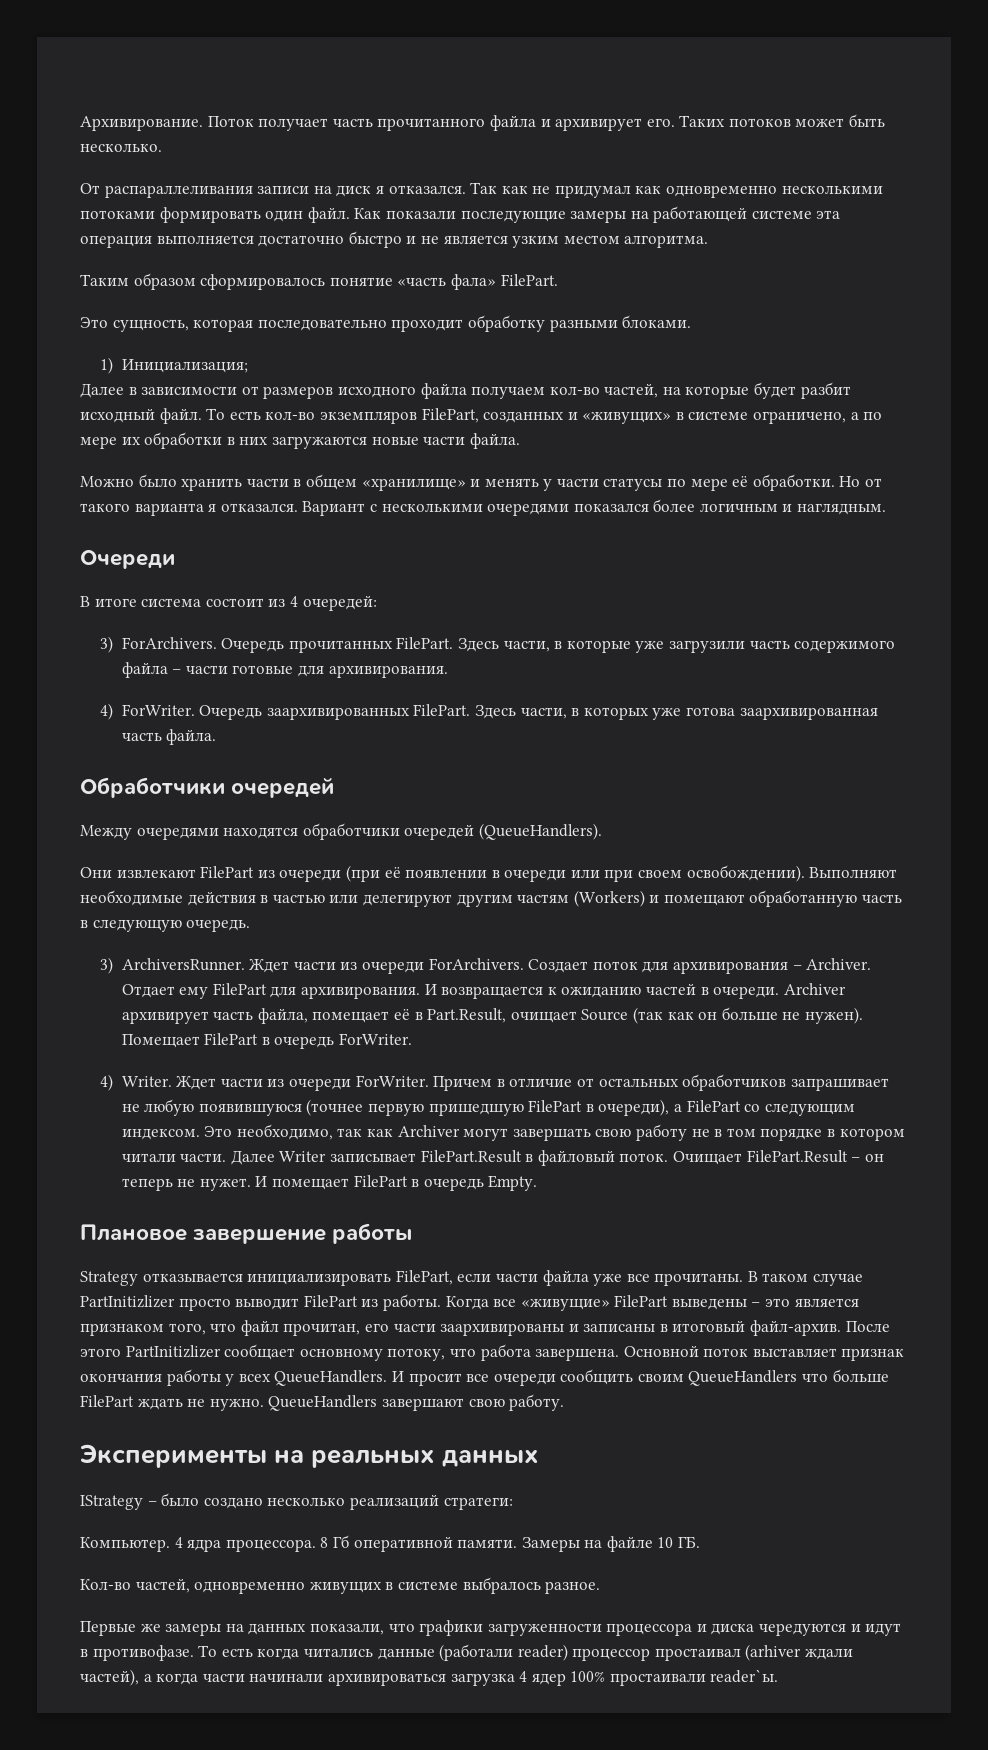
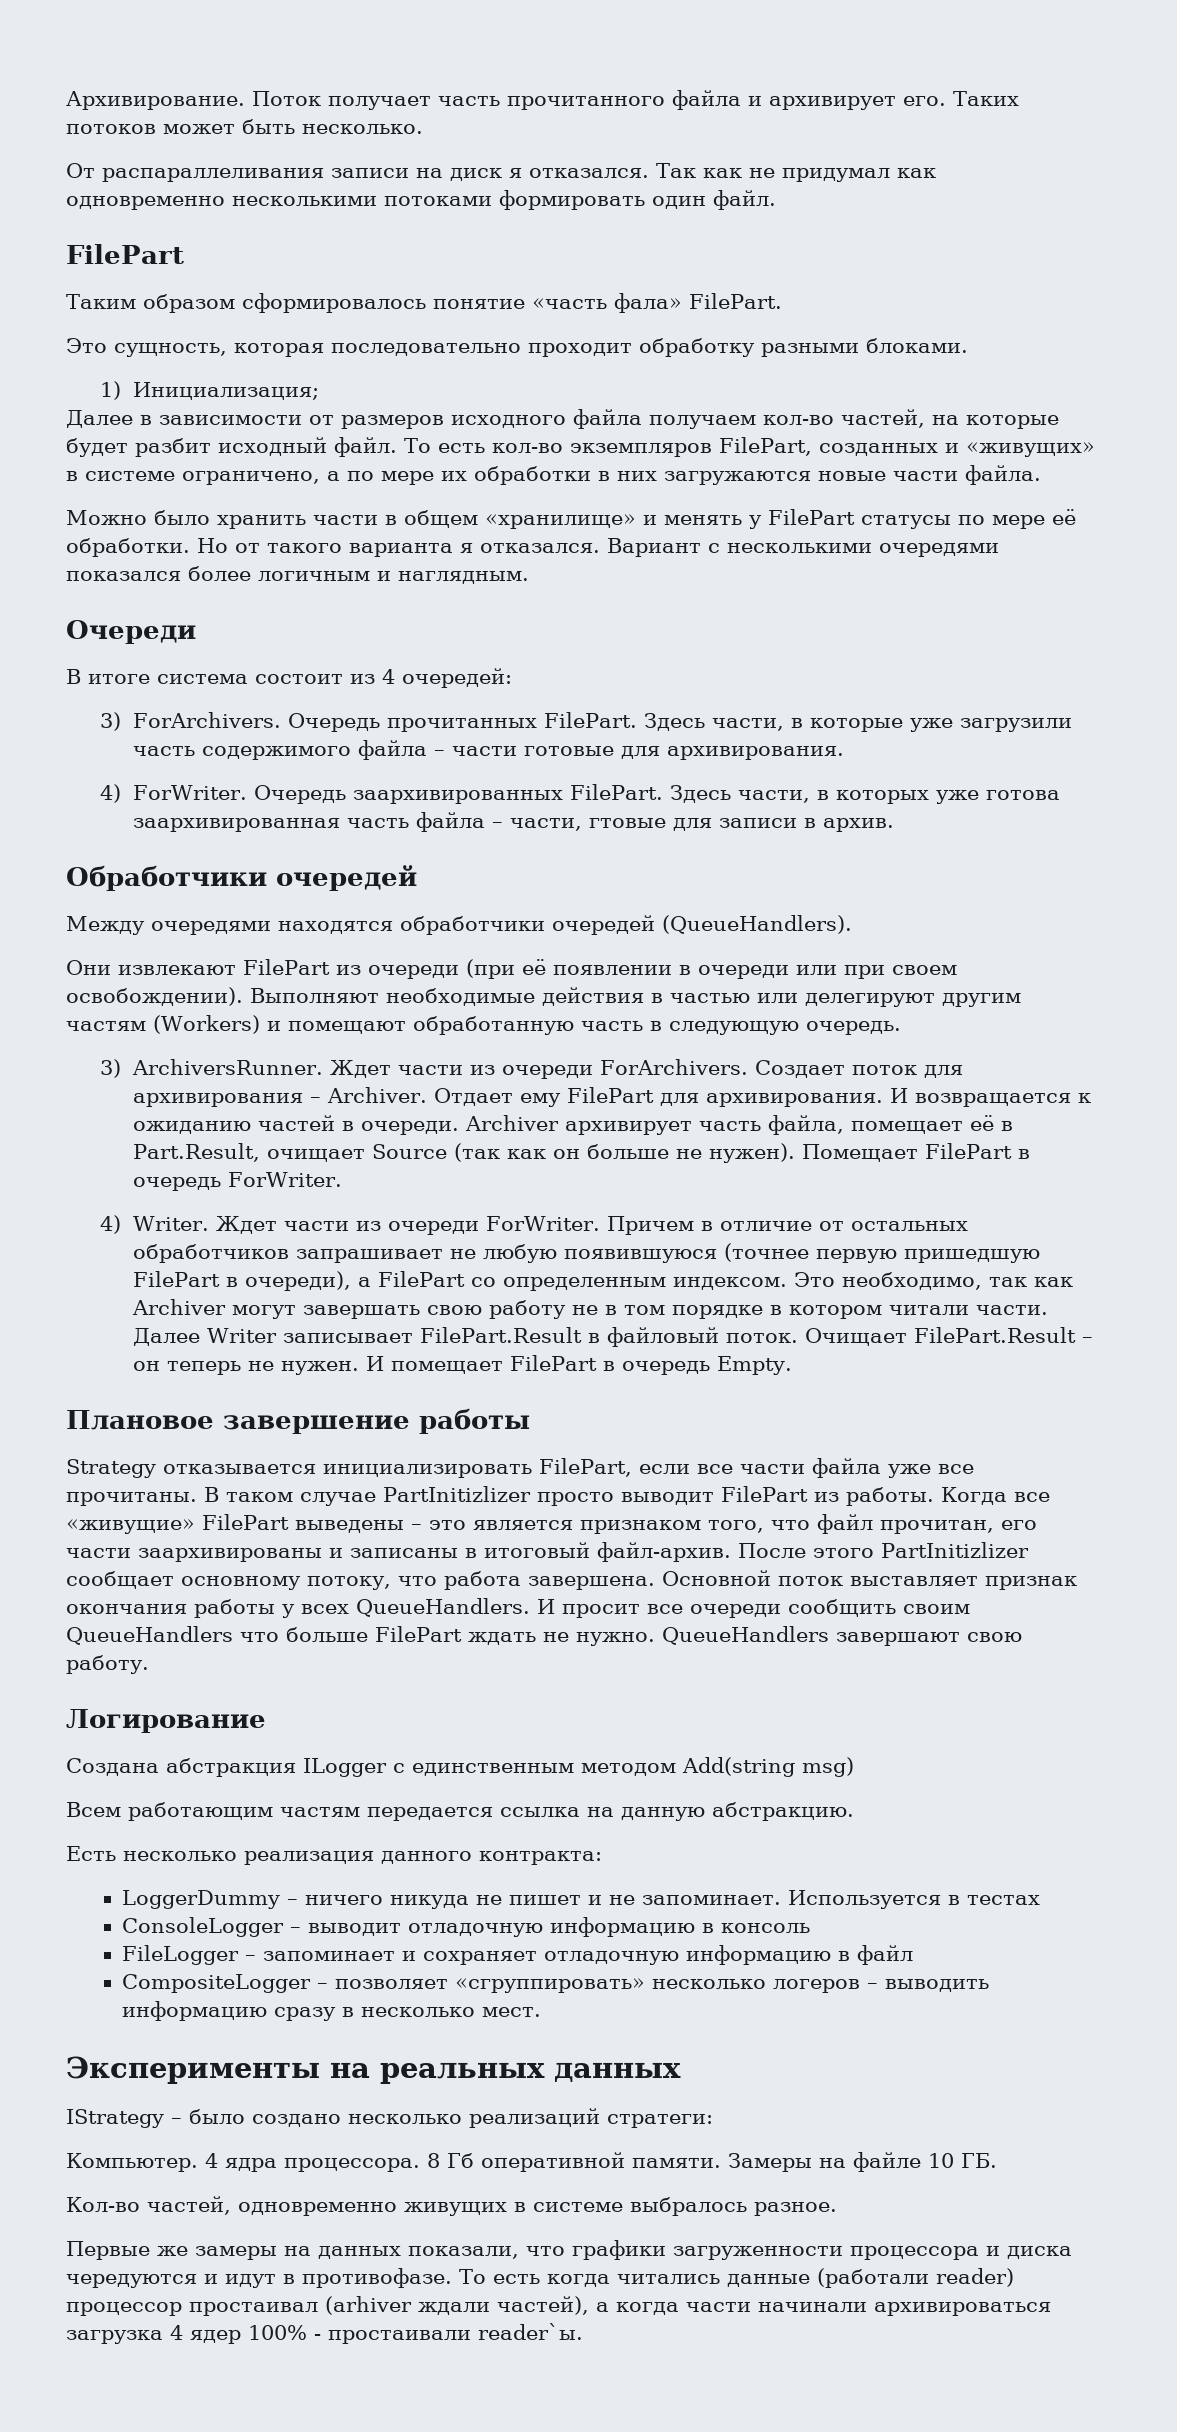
- Так как не придумал как одновременно несколькими потоками формировать один файл. Как показали последующие замеры на работающей системе эта операция выполняется достаточно быстро и не является узким местом алгоритма.
+ Так как не придумал как одновременно несколькими потоками формировать один файл.
+ FilePart
- Можно было хранить части в общем «хранилище» и менять у части статусы по мере её обработки.
+ Можно было хранить части в общем «хранилище» и менять у FilePart статусы по мере её обработки.
- Здесь части, в которых уже готова заархивированная часть файла.
+ Здесь части, в которых уже готова заархивированная часть файла – части, гтовые для записи в архив.
- Причем в отличие от остальных обработчиков запрашивает не любую появившуюся (точнее первую пришедшую FilePart в очереди), а FilePart со следующим индексом.
+ Причем в отличие от остальных обработчиков запрашивает не любую появившуюся (точнее первую пришедшую FilePart в очереди), а FilePart со определенным индексом.
- Очищает FilePart.Result – он теперь не нужет.
+ Очищает FilePart.Result – он теперь не нужен.
- Strategy отказывается инициализировать FilePart, если части файла уже все прочитаны.
+ Strategy отказывается инициализировать FilePart, если все части файла уже все прочитаны.
+ Логирование
+ Создана абстракция ILogger с единственным методом Add(string msg)
+ Всем работающим частям передается ссылка на данную абстракцию.
+ Есть несколько реализация данного контракта:
+ LoggerDummy – ничего никуда не пишет и не запоминает. Используется в тестах
+ ConsoleLogger – выводит отладочную информацию в консоль
+ FileLogger – запоминает и сохраняет отладочную информацию в файл
+ CompositeLogger – позволяет «сгруппировать» несколько логеров – выводить информацию сразу в несколько мест.
- То есть когда читались данные (работали reader) процессор простаивал (arhiver ждали частей), а когда части начинали архивироваться загрузка 4 ядер 100% простаивали reader`ы.
+ То есть когда читались данные (работали reader) процессор простаивал (arhiver ждали частей), а когда части начинали архивироваться загрузка 4 ядер 100% - простаивали reader`ы.

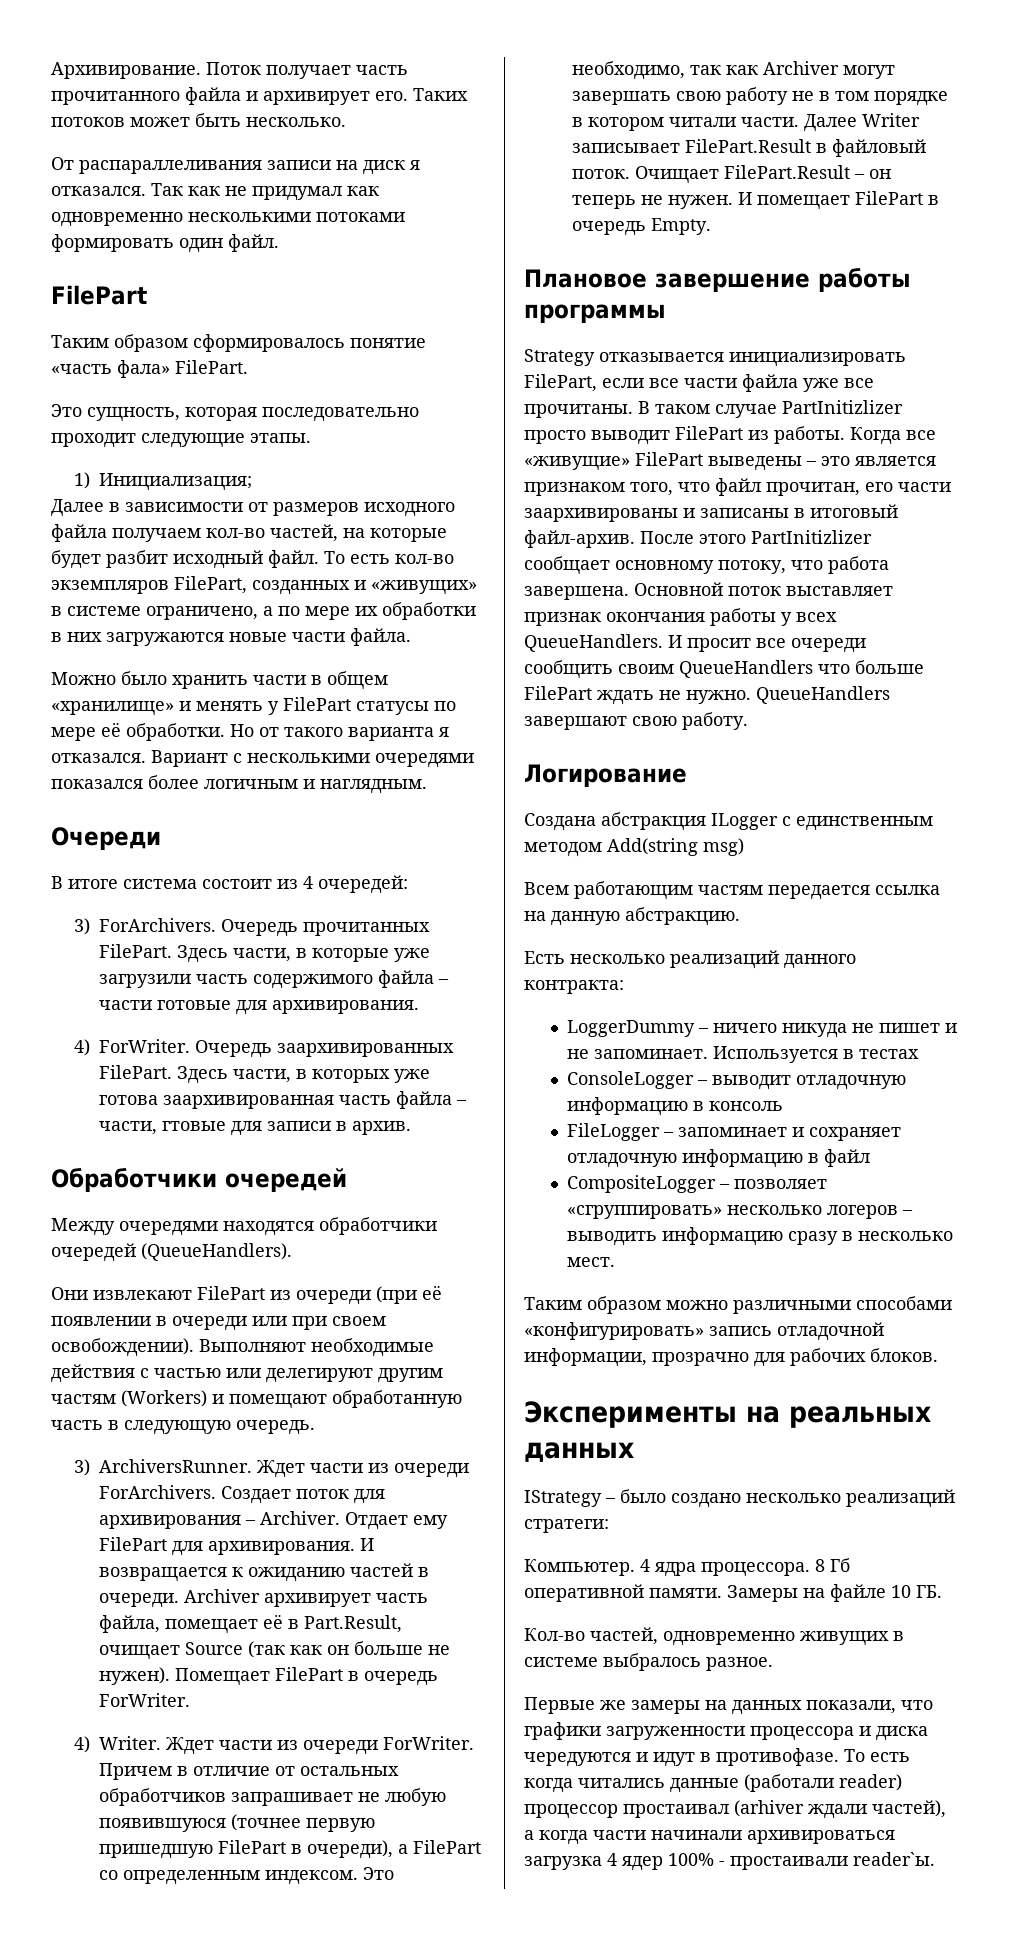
- Это сущность, которая последовательно проходит обработку разными блоками.
+ Это сущность, которая последовательно проходит следующие этапы.
- Выполняют необходимые действия в частью или делегируют другим частям (Workers) и помещают обработанную часть в следующую очередь.
+ Выполняют необходимые действия с частью или делегируют другим частям (Workers) и помещают обработанную часть в следующую очередь.
- Плановое завершение работы
+ Плановое завершение работы программы
- Есть несколько реализация данного контракта:
+ Есть несколько реализаций данного контракта:
+ Таким образом можно различными способами «конфигурировать» запись отладочной информации, прозрачно для рабочих блоков.

